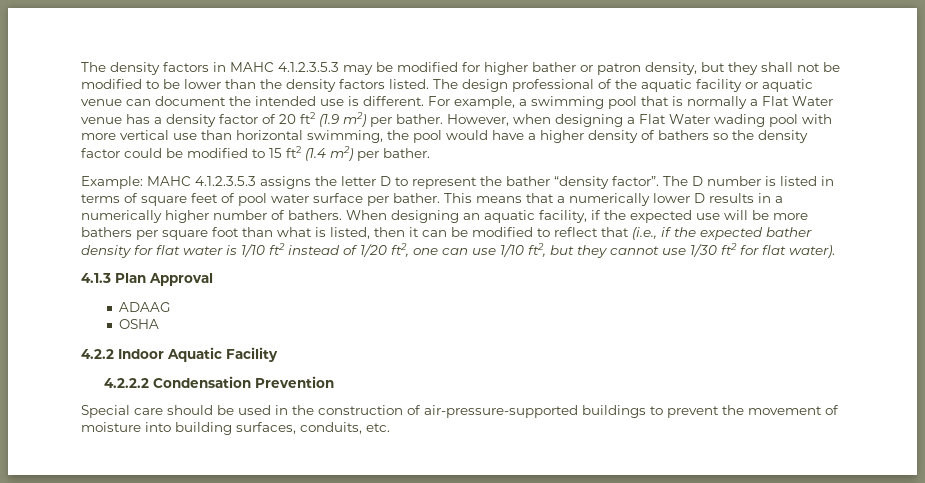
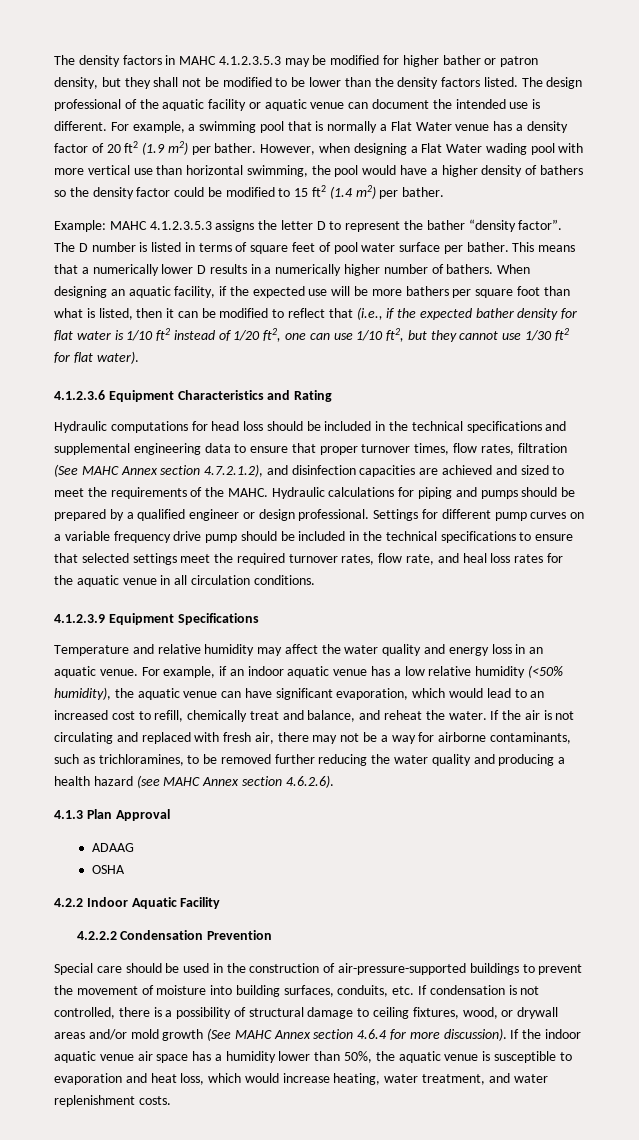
+ 4.1.2.3.6 Equipment Characteristics and Rating
+ Hydraulic computations for head loss should be included in the technical specifications and supplemental engineering data to ensure that proper turnover times, flow rates, filtration (See MAHC Annex section 4.7.2.1.2), and disinfection capacities are achieved and sized to meet the requirements of the MAHC. Hydraulic calculations for piping and pumps should be prepared by a qualified engineer or design professional. Settings for different pump curves on a variable frequency drive pump should be included in the technical specifications to ensure that selected settings meet the required turnover rates, flow rate, and heal loss rates for the aquatic venue in all circulation conditions.
+ 4.1.2.3.9 Equipment Specifications
+ Temperature and relative humidity may affect the water quality and energy loss in an aquatic venue. For example, if an indoor aquatic venue has a low relative humidity (<50% humidity), the aquatic venue can have significant evaporation, which would lead to an increased cost to refill, chemically treat and balance, and reheat the water. If the air is not circulating and replaced with fresh air, there may not be a way for airborne contaminants, such as trichloramines, to be removed further reducing the water quality and producing a health hazard (see MAHC Annex section 4.6.2.6).
- Special care should be used in the construction of air-pressure-supported buildings to prevent the movement of moisture into building surfaces, conduits, etc.
+ Special care should be used in the construction of air-pressure-supported buildings to prevent the movement of moisture into building surfaces, conduits, etc. If condensation is not controlled, there is a possibility of structural damage to ceiling fixtures, wood, or drywall areas and/or mold growth (See MAHC Annex section 4.6.4 for more discussion). If the indoor aquatic venue air space has a humidity lower than 50%, the aquatic venue is susceptible to evaporation and heat loss, which would increase heating, water treatment, and water replenishment costs.

